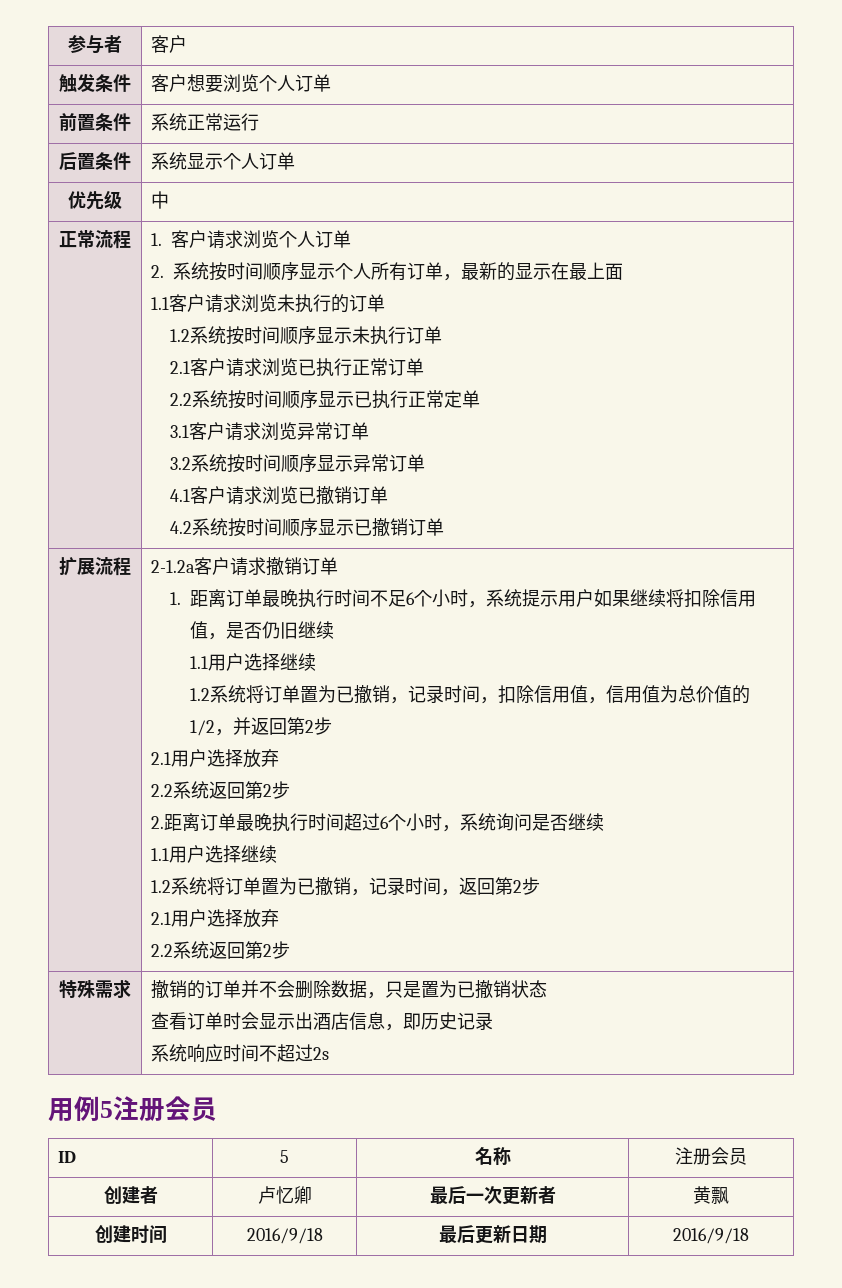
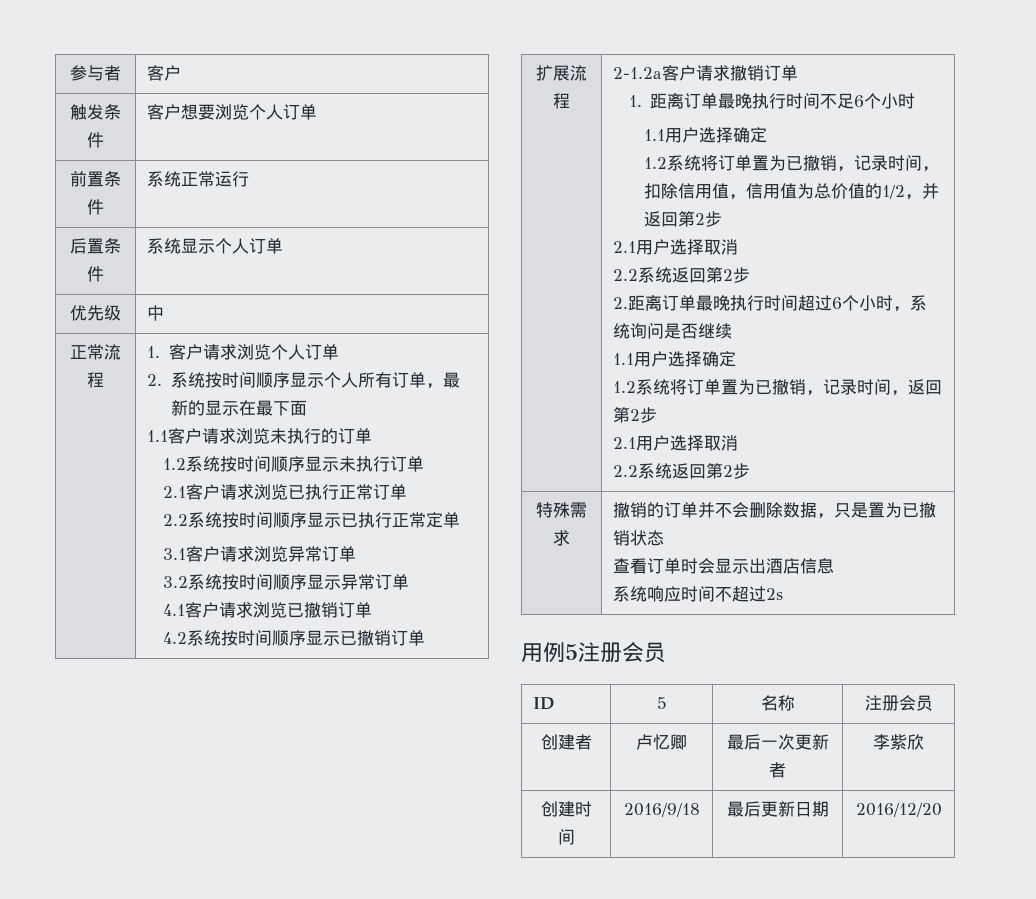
- 2.系统按时间顺序显示个人所有订单，最新的显示在最上面
+ 2.系统按时间顺序显示个人所有订单，最新的显示在最下面
- 1.距离订单最晚执行时间不足6个小时，系统提示用户如果继续将扣除信用值，是否仍旧继续
- 1.1用户选择继续
+ 1.距离订单最晚执行时间不足6个小时
+ 1.1用户选择确定
  1.2系统将订单置为已撤销，记录时间，扣除信用值，信用值为总价值的1/2，并返回第2步
- 2.1用户选择放弃
+ 2.1用户选择取消
  2.距离订单最晚执行时间超过6个小时，系统询问是否继续
- 1.1用户选择继续
+ 1.1用户选择确定
  1.2系统将订单置为已撤销，记录时间，返回第2步
- 2.1用户选择放弃
+ 2.1用户选择取消
  特殊需求 | 撤销的订单并不会删除数据，只是置为已撤销状态
- 查看订单时会显示出酒店信息，即历史记录
+ 查看订单时会显示出酒店信息
- 创建者 | 卢忆卿 | 最后一次更新者 | 黄飘
+ 创建者 | 卢忆卿 | 最后一次更新者 | 李紫欣
- 创建时间 | 2016/9/18 | 最后更新日期 | 2016/9/18
+ 创建时间 | 2016/9/18 | 最后更新日期 | 2016/12/20

